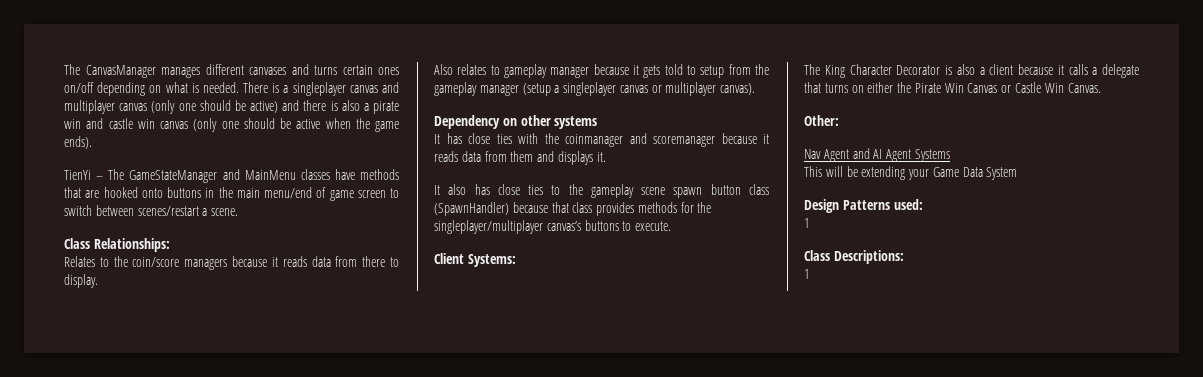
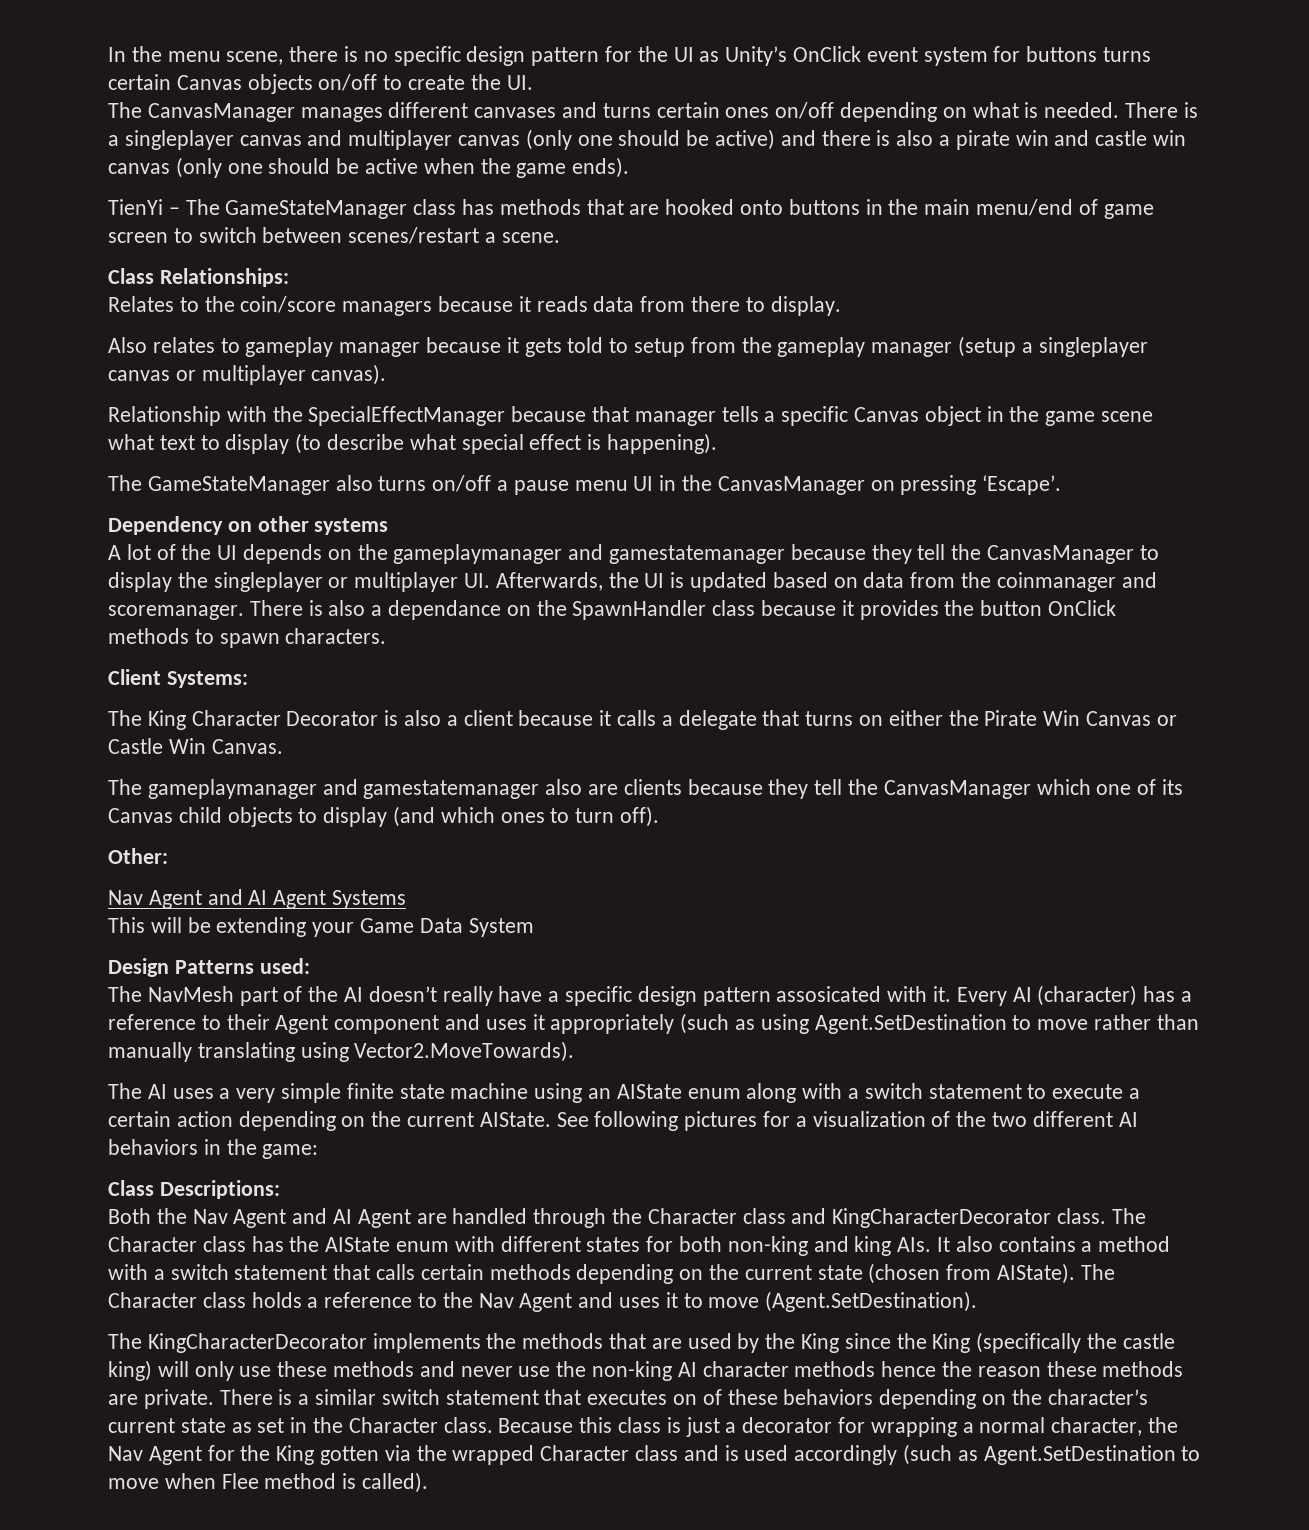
+ In the menu scene, there is no specific design pattern for the UI as Unity’s OnClick event system for buttons turns certain Canvas objects on/off to create the UI.
- TienYi – The GameStateManager and MainMenu classes have methods that are hooked onto buttons in the main menu/end of game screen to switch between scenes/restart a scene.
+ TienYi – The GameStateManager class has methods that are hooked onto buttons in the main menu/end of game screen to switch between scenes/restart a scene.
+ Relationship with the SpecialEffectManager because that manager tells a specific Canvas object in the game scene what text to display (to describe what special effect is happening).
+ The GameStateManager also turns on/off a pause menu UI in the CanvasManager on pressing ‘Escape’.
  Dependency on other systems
- It has close ties with the coinmanager and scoremanager because it reads data from them and displays it.
- It also has close ties to the gameplay scene spawn button class (SpawnHandler) because that class provides methods for the singleplayer/multiplayer canvas’s buttons to execute.
+ A lot of the UI depends on the gameplaymanager and gamestatemanager because they tell the CanvasManager to display the singleplayer or multiplayer UI. Afterwards, the UI is updated based on data from the coinmanager and scoremanager. There is also a dependance on the SpawnHandler class because it provides the button OnClick methods to spawn characters.
+ The gameplaymanager and gamestatemanager also are clients because they tell the CanvasManager which one of its Canvas child objects to display (and which ones to turn off).
  Design Patterns used:
- 1
+ The NavMesh part of the AI doesn’t really have a specific design pattern assosicated with it. Every AI (character) has a reference to their Agent component and uses it appropriately (such as using Agent.SetDestination to move rather than manually translating using Vector2.MoveTowards).
+ The AI uses a very simple finite state machine using an AIState enum along with a switch statement to execute a certain action depending on the current AIState. See following pictures for a visualization of the two different AI behaviors in the game:
  Class Descriptions:
- 1
+ Both the Nav Agent and AI Agent are handled through the Character class and KingCharacterDecorator class. The Character class has the AIState enum with different states for both non-king and king AIs. It also contains a method with a switch statement that calls certain methods depending on the current state (chosen from AIState). The Character class holds a reference to the Nav Agent and uses it to move (Agent.SetDestination).
+ The KingCharacterDecorator implements the methods that are used by the King since the King (specifically the castle king) will only use these methods and never use the non-king AI character methods hence the reason these methods are private. There is a similar switch statement that executes on of these behaviors depending on the character’s current state as set in the Character class. Because this class is just a decorator for wrapping a normal character, the Nav Agent for the King gotten via the wrapped Character class and is used accordingly (such as Agent.SetDestination to move when Flee method is called).

